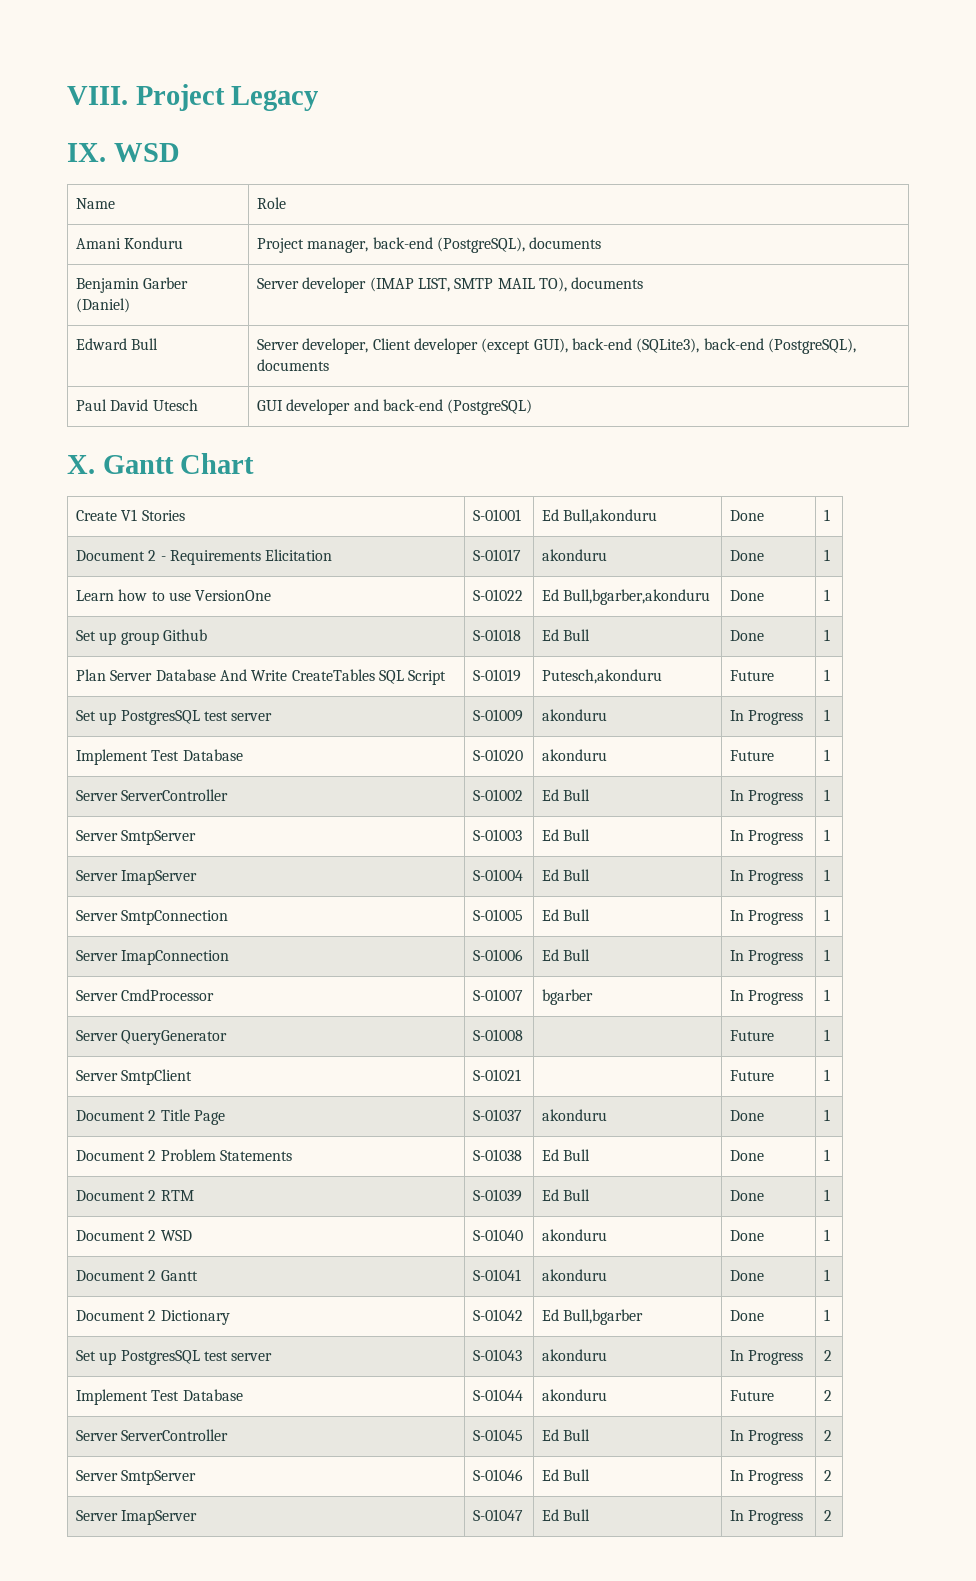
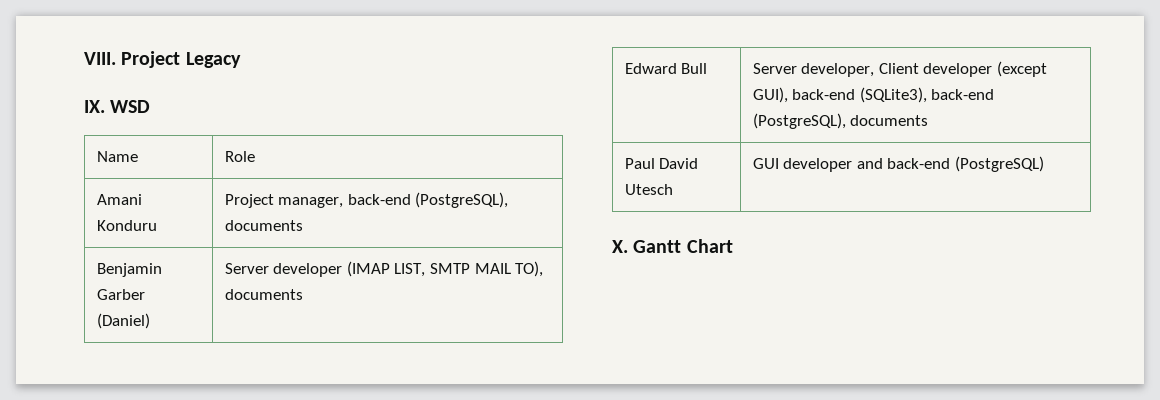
- Create V1 Stories | S-01001 | Ed Bull,akonduru | Done | 1
- Document 2 - Requirements Elicitation | S-01017 | akonduru | Done | 1
- Learn how to use VersionOne | S-01022 | Ed Bull,bgarber,akonduru | Done | 1
- Set up group Github | S-01018 | Ed Bull | Done | 1
- Plan Server Database And Write CreateTables SQL Script | S-01019 | Putesch,akonduru | Future | 1
- Set up PostgresSQL test server | S-01009 | akonduru | In Progress | 1
- Implement Test Database | S-01020 | akonduru | Future | 1
- Server ServerController | S-01002 | Ed Bull | In Progress | 1
- Server SmtpServer | S-01003 | Ed Bull | In Progress | 1
- Server ImapServer | S-01004 | Ed Bull | In Progress | 1
- Server SmtpConnection | S-01005 | Ed Bull | In Progress | 1
- Server ImapConnection | S-01006 | Ed Bull | In Progress | 1
- Server CmdProcessor | S-01007 | bgarber | In Progress | 1
- Server QueryGenerator | S-01008 | | Future | 1
- Server SmtpClient | S-01021 | | Future | 1
- Document 2 Title Page | S-01037 | akonduru | Done | 1
- Document 2 Problem Statements | S-01038 | Ed Bull | Done | 1
- Document 2 RTM | S-01039 | Ed Bull | Done | 1
- Document 2 WSD | S-01040 | akonduru | Done | 1
- Document 2 Gantt | S-01041 | akonduru | Done | 1
- Document 2 Dictionary | S-01042 | Ed Bull,bgarber | Done | 1
- Set up PostgresSQL test server | S-01043 | akonduru | In Progress | 2
- Implement Test Database | S-01044 | akonduru | Future | 2
- Server ServerController | S-01045 | Ed Bull | In Progress | 2
- Server SmtpServer | S-01046 | Ed Bull | In Progress | 2
- Server ImapServer | S-01047 | Ed Bull | In Progress | 2

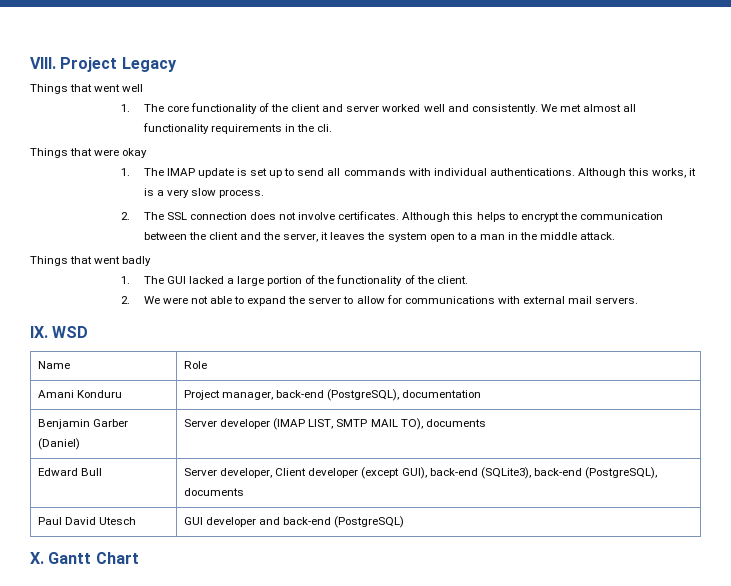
+ Things that went well
+ 1. The core functionality of the client and server worked well and consistently. We met almost all functionality requirements in the cli.
+ Things that were okay
+ 1. The IMAP update is set up to send all commands with individual authentications. Although this works, it is a very slow process.
+ 2. The SSL connection does not involve certificates. Although this helps to encrypt the communication between the client and the server, it leaves the system open to a man in the middle attack.
+ Things that went badly
+ 1. The GUI lacked a large portion of the functionality of the client.
+ 2. We were not able to expand the server to allow for communications with external mail servers.
- Amani Konduru | Project manager, back-end (PostgreSQL), documents
+ Amani Konduru | Project manager, back-end (PostgreSQL), documentation

